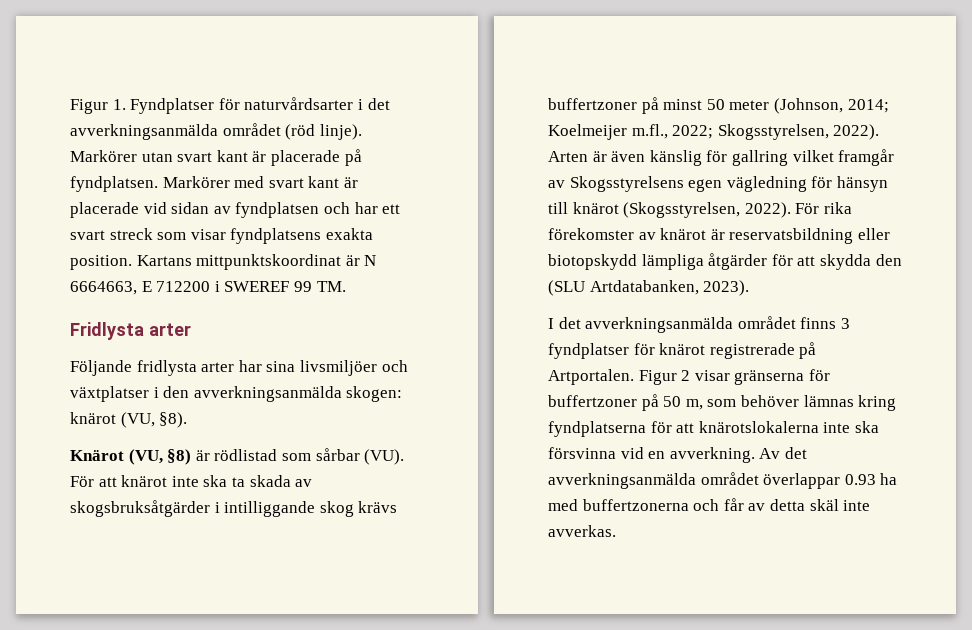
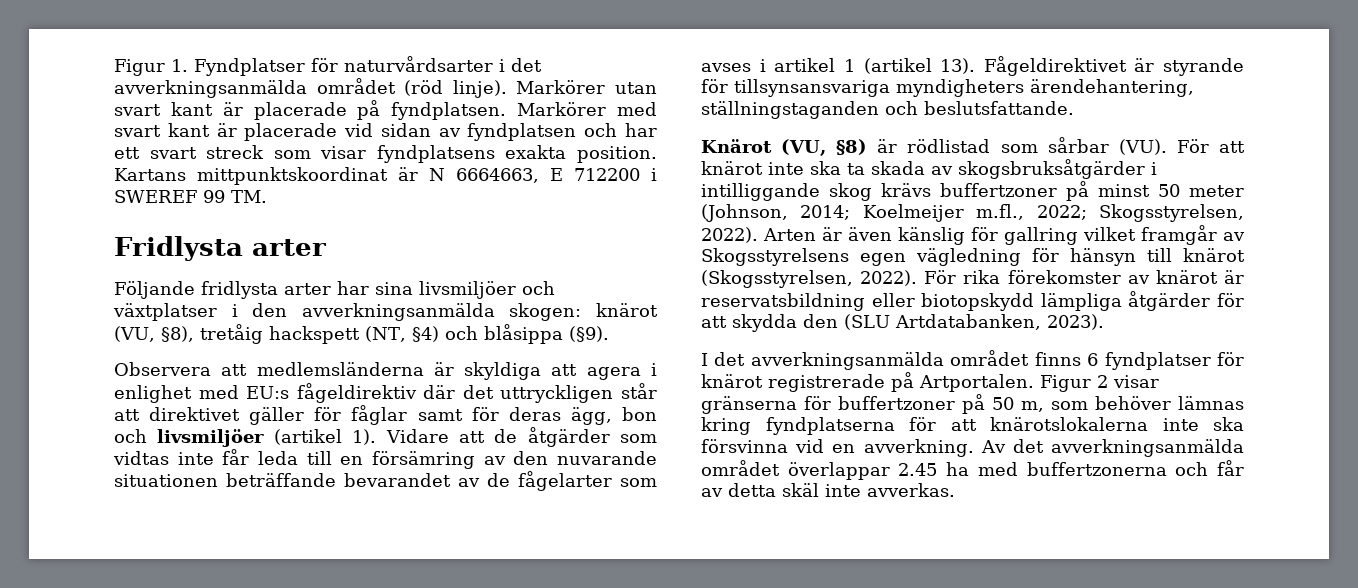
- Följande fridlysta arter har sina livsmiljöer och växtplatser i den avverkningsanmälda skogen: knärot (VU, §8).
+ Följande fridlysta arter har sina livsmiljöer och växtplatser i den avverkningsanmälda skogen: knärot (VU, §8), tretåig hackspett (NT, §4) och blåsippa (§9).
+ Observera att medlemsländerna är skyldiga att agera i enlighet med EU:s fågeldirektiv där det uttryckligen står att direktivet gäller för fåglar samt för deras ägg, bon och livsmiljöer (artikel 1). Vidare att de åtgärder som vidtas inte får leda till en försämring av den nuvarande situationen beträffande bevarandet av de fågelarter som avses i artikel 1 (artikel 13). Fågeldirektivet är styrande för tillsynsansvariga myndigheters ärendehantering, ställningstaganden och beslutsfattande.
- I det avverkningsanmälda området finns 3 fyndplatser för knärot registrerade på Artportalen.
+ I det avverkningsanmälda området finns 6 fyndplatser för knärot registrerade på Artportalen.
- Av det avverkningsanmälda området överlappar 0.93 ha med buffertzonerna och får av detta skäl inte avverkas.
+ Av det avverkningsanmälda området överlappar 2.45 ha med buffertzonerna och får av detta skäl inte avverkas.

